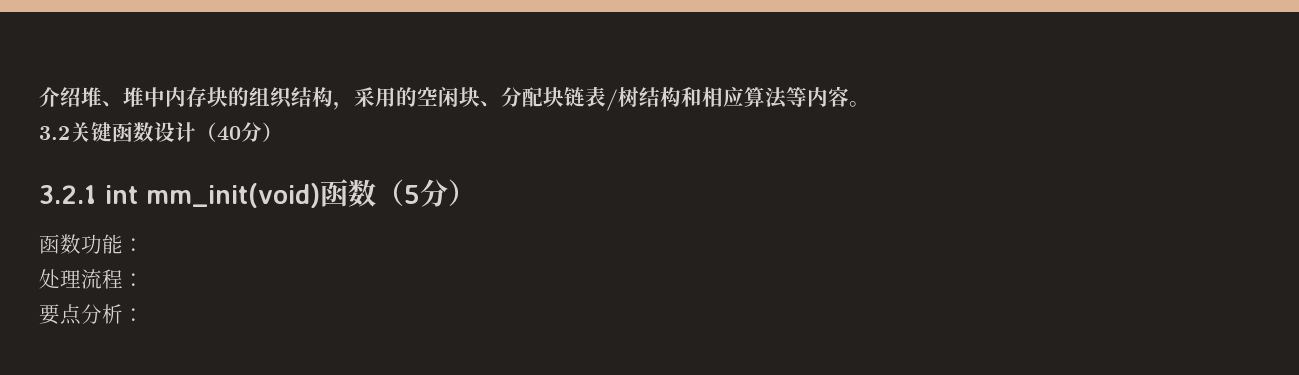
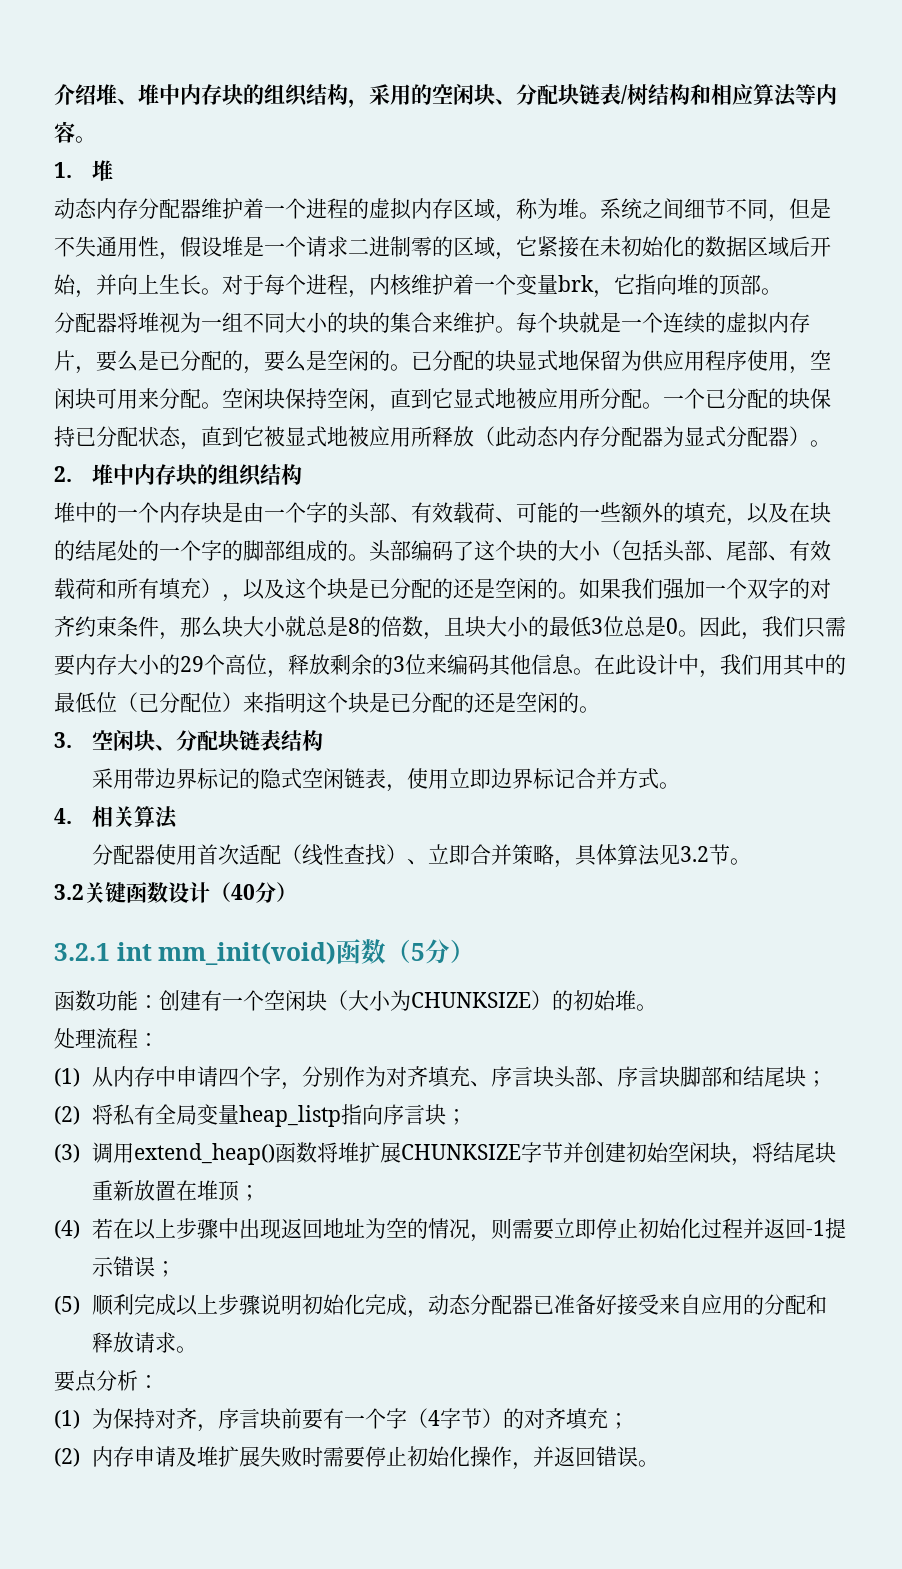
+ 1.堆
+ 动态内存分配器维护着一个进程的虚拟内存区域，称为堆。系统之间细节不同，但是不失通用性，假设堆是一个请求二进制零的区域，它紧接在未初始化的数据区域后开始，并向上生长。对于每个进程，内核维护着一个变量brk，它指向堆的顶部。
+ 分配器将堆视为一组不同大小的块的集合来维护。每个块就是一个连续的虚拟内存片，要么是已分配的，要么是空闲的。已分配的块显式地保留为供应用程序使用，空闲块可用来分配。空闲块保持空闲，直到它显式地被应用所分配。一个已分配的块保持已分配状态，直到它被显式地被应用所释放（此动态内存分配器为显式分配器）。
+ 2.堆中内存块的组织结构
+ 堆中的一个内存块是由一个字的头部、有效载荷、可能的一些额外的填充，以及在块的结尾处的一个字的脚部组成的。头部编码了这个块的大小（包括头部、尾部、有效载荷和所有填充），以及这个块是已分配的还是空闲的。如果我们强加一个双字的对齐约束条件，那么块大小就总是8的倍数，且块大小的最低3位总是0。因此，我们只需要内存大小的29个高位，释放剩余的3位来编码其他信息。在此设计中，我们用其中的最低位（已分配位）来指明这个块是已分配的还是空闲的。
+ 3.空闲块、分配块链表结构
+ 采用带边界标记的隐式空闲链表，使用立即边界标记合并方式。
+ 4.相关算法
+ 分配器使用首次适配（线性查找）、立即合并策略，具体算法见3.2节。
- 函数功能：
+ 函数功能：创建有一个空闲块（大小为CHUNKSIZE）的初始堆。
  处理流程：
+ (1)从内存中申请四个字，分别作为对齐填充、序言块头部、序言块脚部和结尾块；
+ (2)将私有全局变量heap_listp指向序言块；
+ (3)调用extend_heap()函数将堆扩展CHUNKSIZE字节并创建初始空闲块，将结尾块重新放置在堆顶；
+ (4)若在以上步骤中出现返回地址为空的情况，则需要立即停止初始化过程并返回-1提示错误；
+ (5)顺利完成以上步骤说明初始化完成，动态分配器已准备好接受来自应用的分配和释放请求。
  要点分析：
+ (1)为保持对齐，序言块前要有一个字（4字节）的对齐填充；
+ (2)内存申请及堆扩展失败时需要停止初始化操作，并返回错误。

